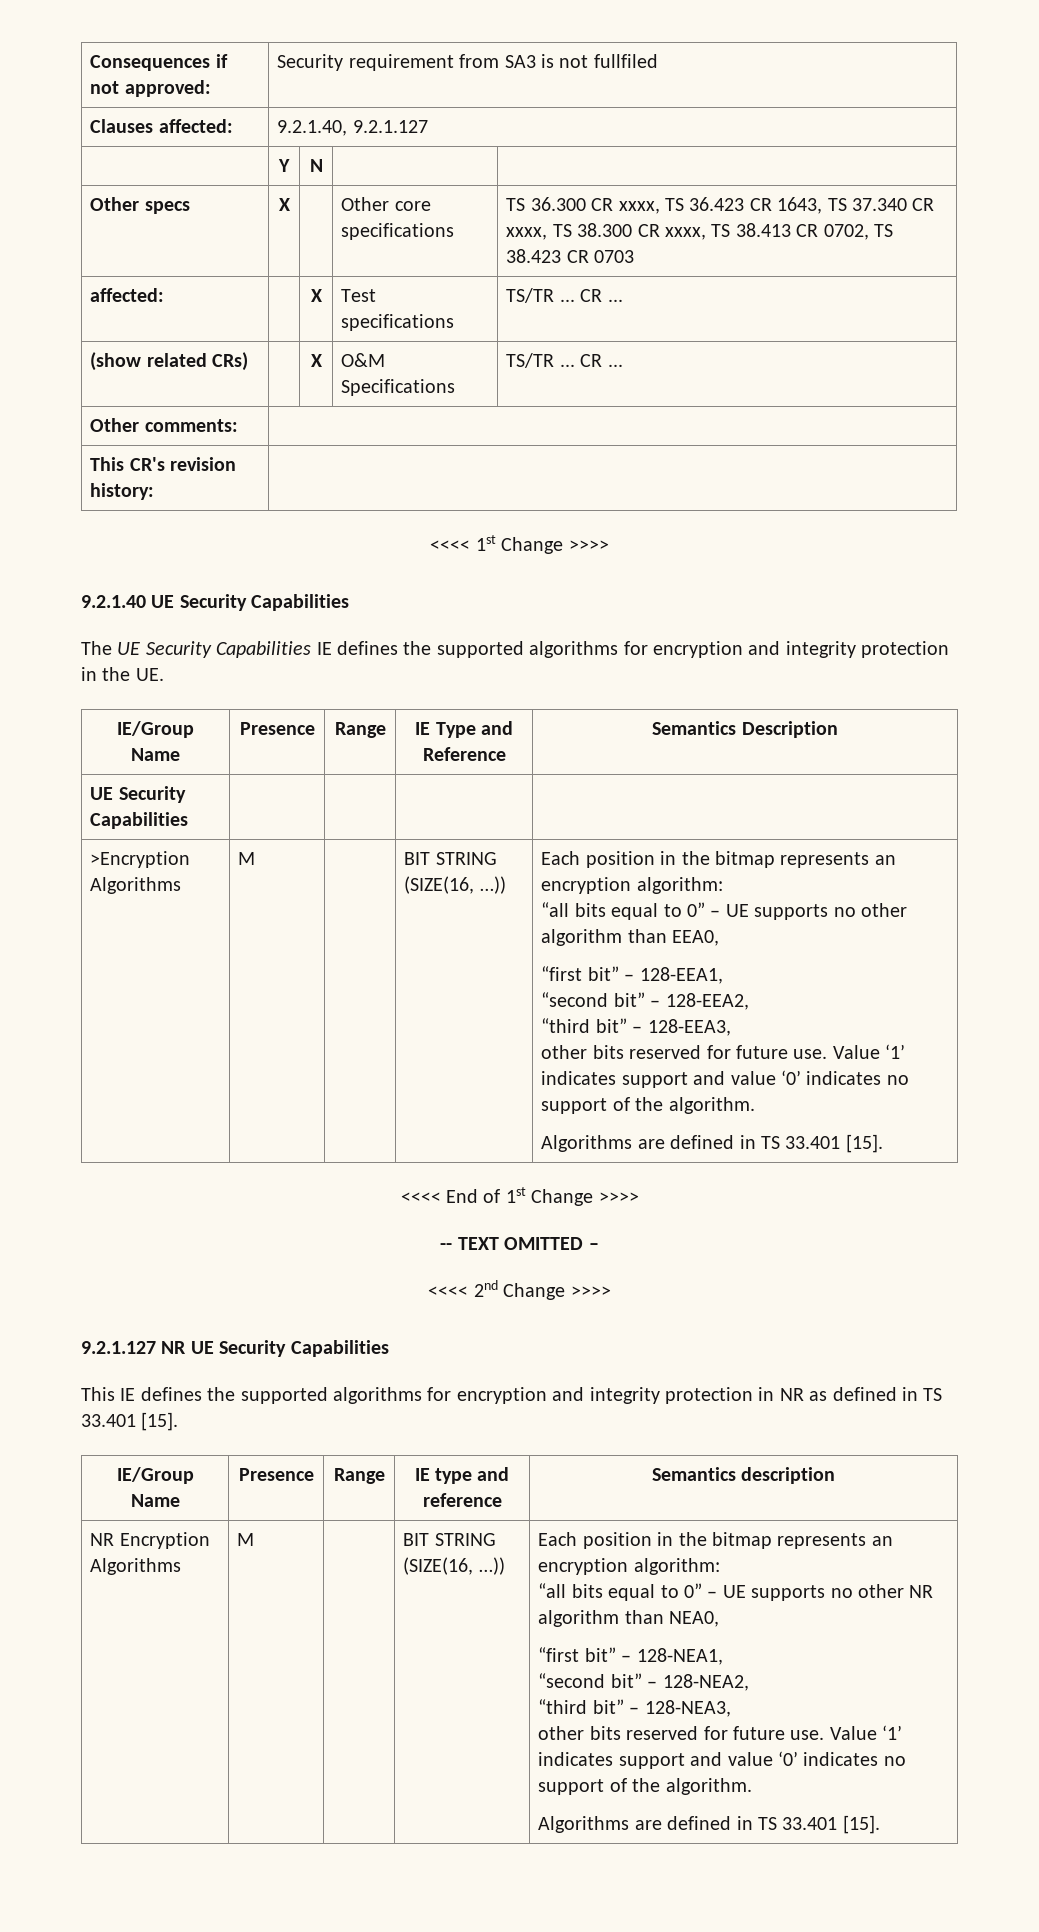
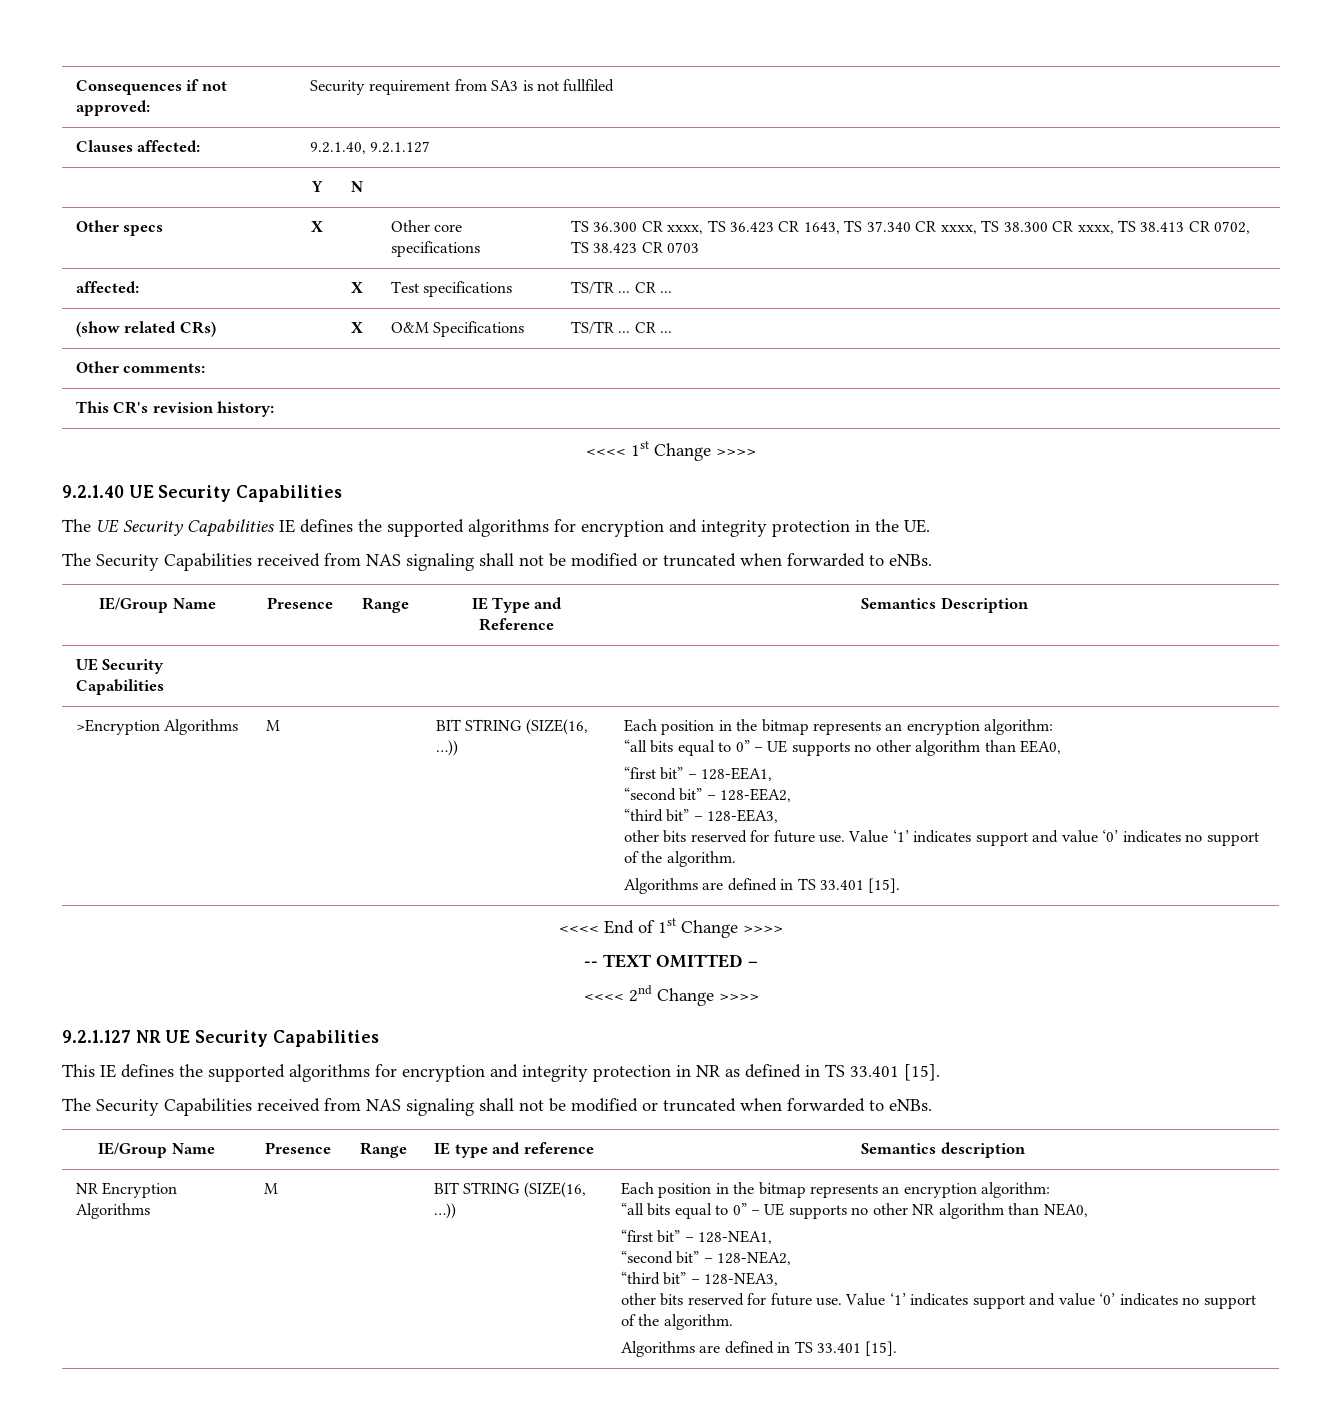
  The UE Security Capabilities IE defines the supported algorithms for encryption and integrity protection in the UE.
+ The Security Capabilities received from NAS signaling shall not be modified or truncated when forwarded to eNBs.
  This IE defines the supported algorithms for encryption and integrity protection in NR as defined in TS 33.401 [15].
+ The Security Capabilities received from NAS signaling shall not be modified or truncated when forwarded to eNBs.

